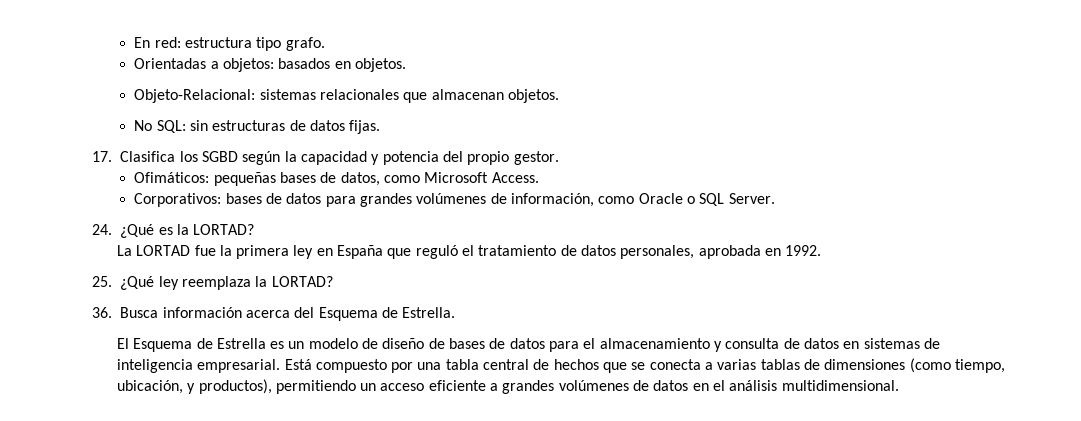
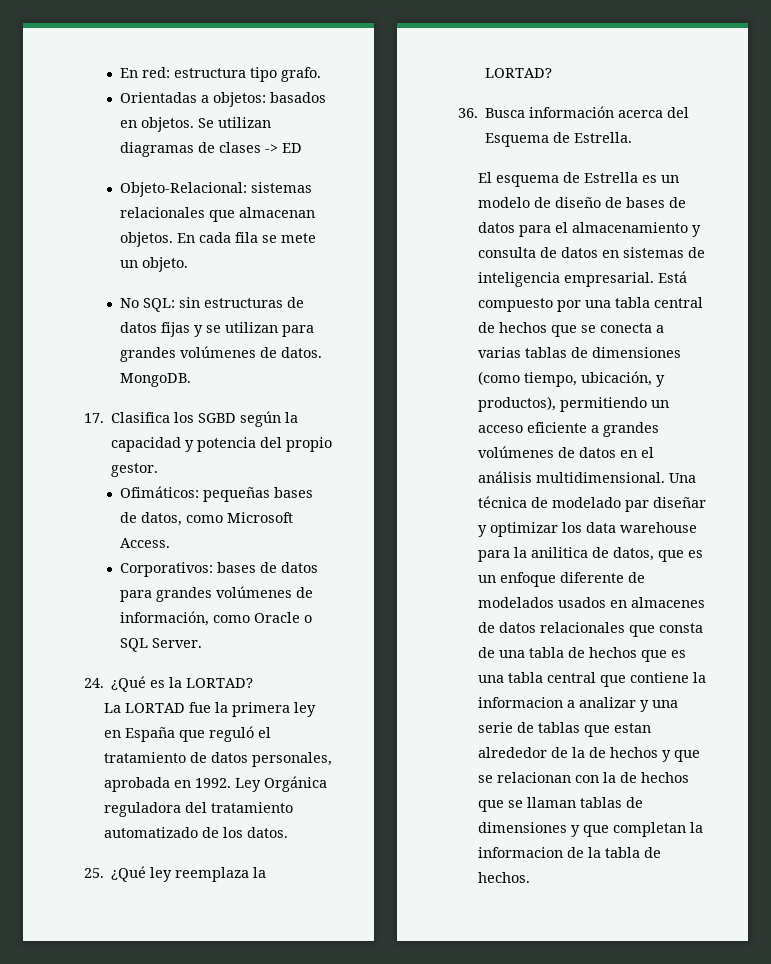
+ Se utilizan diagramas de clases -> ED
+ En cada fila se mete un objeto.
- No SQL: sin estructuras de datos fijas.
+ No SQL: sin estructuras de datos fijas y se utilizan para grandes volúmenes de datos. MongoDB.
+ Ley Orgánica reguladora del tratamiento automatizado de los datos.
- El Esquema de Estrella es un modelo de diseño de bases de datos para el almacenamiento y consulta de datos en sistemas de inteligencia empresarial.
+ El esquema de Estrella es un modelo de diseño de bases de datos para el almacenamiento y consulta de datos en sistemas de inteligencia empresarial.
+ Una técnica de modelado par diseñar y optimizar los data warehouse para la anilitica de datos, que es un enfoque diferente de modelados usados en almacenes de datos relacionales que consta de una tabla de hechos que es una tabla central que contiene la informacion a analizar y una serie de tablas que estan alrededor de la de hechos y que se relacionan con la de hechos que se llaman tablas de dimensiones y que completan la informacion de la tabla de hechos.

